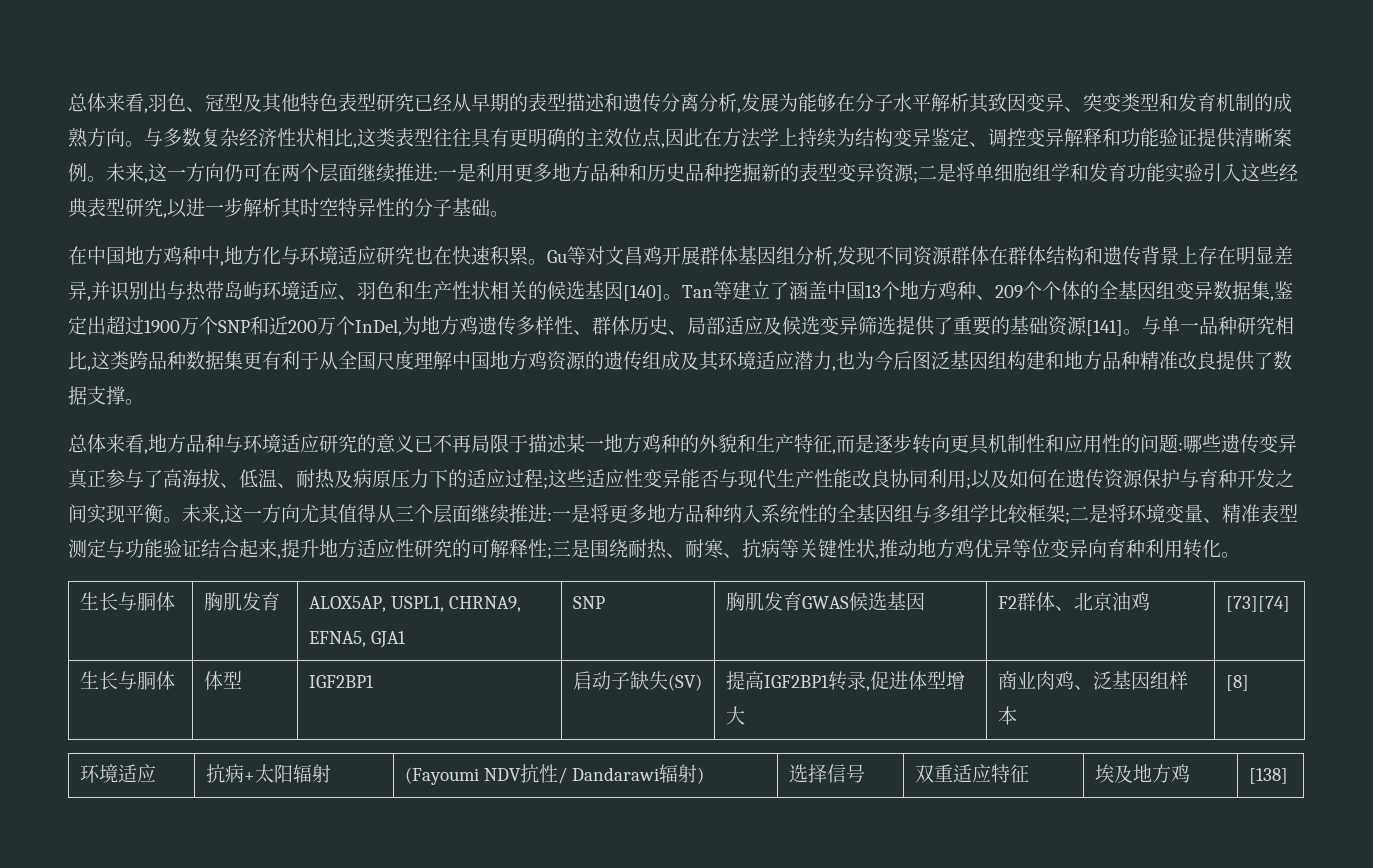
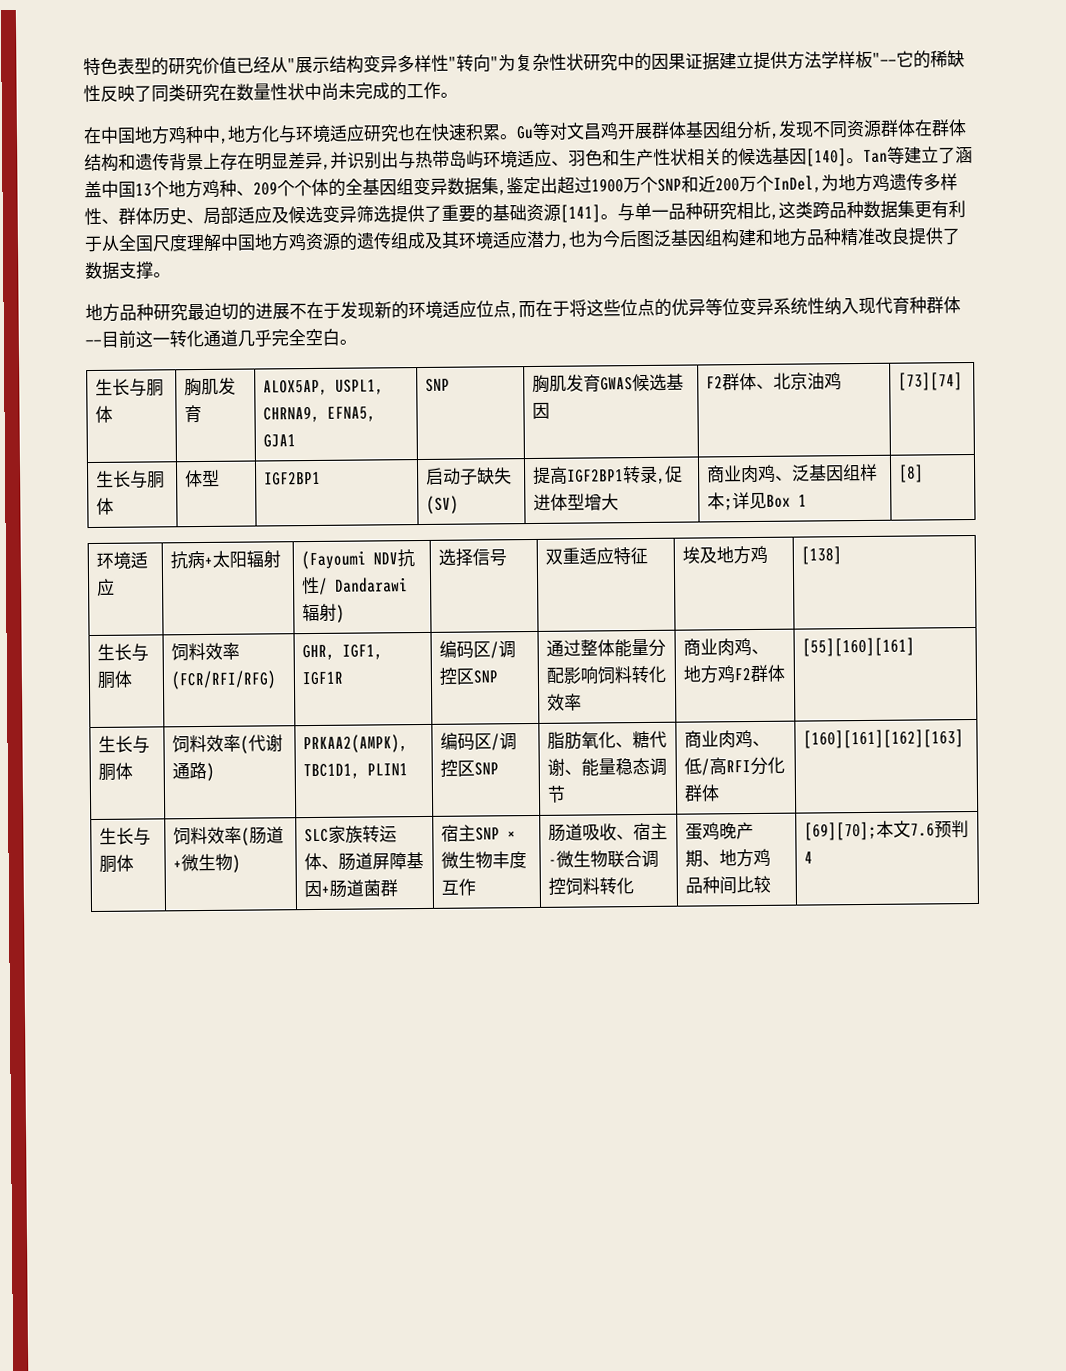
- 总体来看,羽色、冠型及其他特色表型研究已经从早期的表型描述和遗传分离分析,发展为能够在分子水平解析其致因变异、突变类型和发育机制的成熟方向。与多数复杂经济性状相比,这类表型往往具有更明确的主效位点,因此在方法学上持续为结构变异鉴定、调控变异解释和功能验证提供清晰案例。未来,这一方向仍可在两个层面继续推进:一是利用更多地方品种和历史品种挖掘新的表型变异资源;二是将单细胞组学和发育功能实验引入这些经典表型研究,以进一步解析其时空特异性的分子基础。
+ 特色表型的研究价值已经从"展示结构变异多样性"转向"为复杂性状研究中的因果证据建立提供方法学样板"——它的稀缺性反映了同类研究在数量性状中尚未完成的工作。
- 总体来看,地方品种与环境适应研究的意义已不再局限于描述某一地方鸡种的外貌和生产特征,而是逐步转向更具机制性和应用性的问题:哪些遗传变异真正参与了高海拔、低温、耐热及病原压力下的适应过程;这些适应性变异能否与现代生产性能改良协同利用;以及如何在遗传资源保护与育种开发之间实现平衡。未来,这一方向尤其值得从三个层面继续推进:一是将更多地方品种纳入系统性的全基因组与多组学比较框架;二是将环境变量、精准表型测定与功能验证结合起来,提升地方适应性研究的可解释性;三是围绕耐热、耐寒、抗病等关键性状,推动地方鸡优异等位变异向育种利用转化。
+ 地方品种研究最迫切的进展不在于发现新的环境适应位点,而在于将这些位点的优异等位变异系统性纳入现代育种群体——目前这一转化通道几乎完全空白。
- 生长与胴体 | 体型 | IGF2BP1 | 启动子缺失(SV) | 提高IGF2BP1转录,促进体型增大 | 商业肉鸡、泛基因组样本 | [8]
+ 生长与胴体 | 体型 | IGF2BP1 | 启动子缺失(SV) | 提高IGF2BP1转录,促进体型增大 | 商业肉鸡、泛基因组样本;详见Box 1 | [8]
+ 生长与胴体 | 饲料效率(FCR/RFI/RFG) | GHR, IGF1, IGF1R | 编码区/调控区SNP | 通过整体能量分配影响饲料转化效率 | 商业肉鸡、地方鸡F2群体 | [55][160][161]
+ 生长与胴体 | 饲料效率(代谢通路) | PRKAA2(AMPK), TBC1D1, PLIN1 | 编码区/调控区SNP | 脂肪氧化、糖代谢、能量稳态调节 | 商业肉鸡、低/高RFI分化群体 | [160][161][162][163]
+ 生长与胴体 | 饲料效率(肠道+微生物) | SLC家族转运体、肠道屏障基因+肠道菌群 | 宿主SNP ×微生物丰度互作 | 肠道吸收、宿主-微生物联合调控饲料转化 | 蛋鸡晚产期、地方鸡品种间比较 | [69][70];本文7.6预判4

